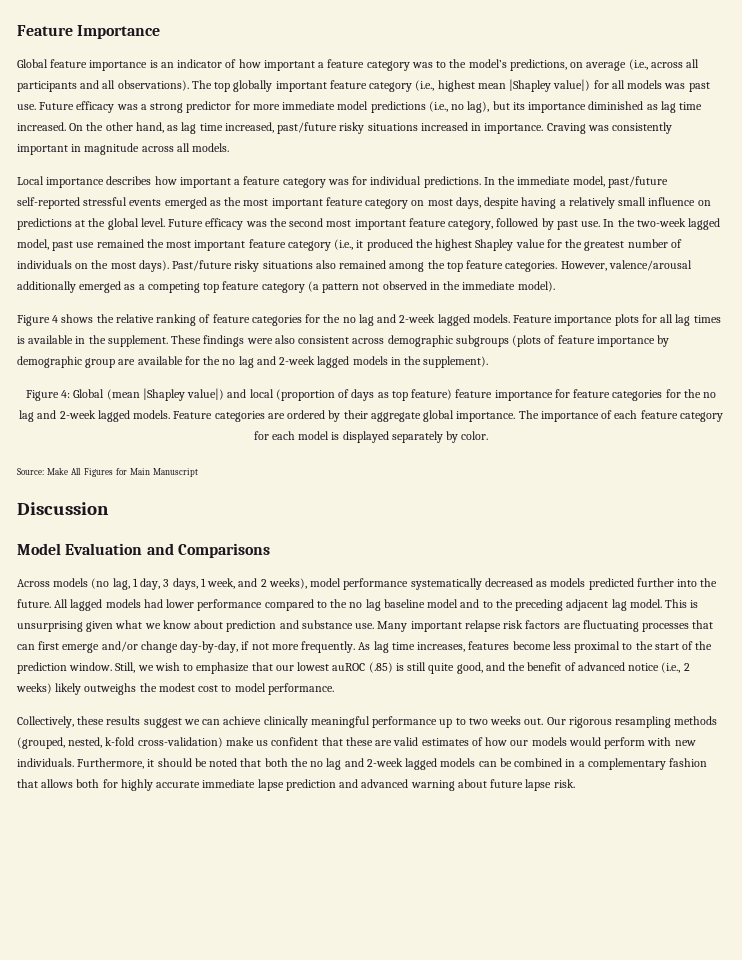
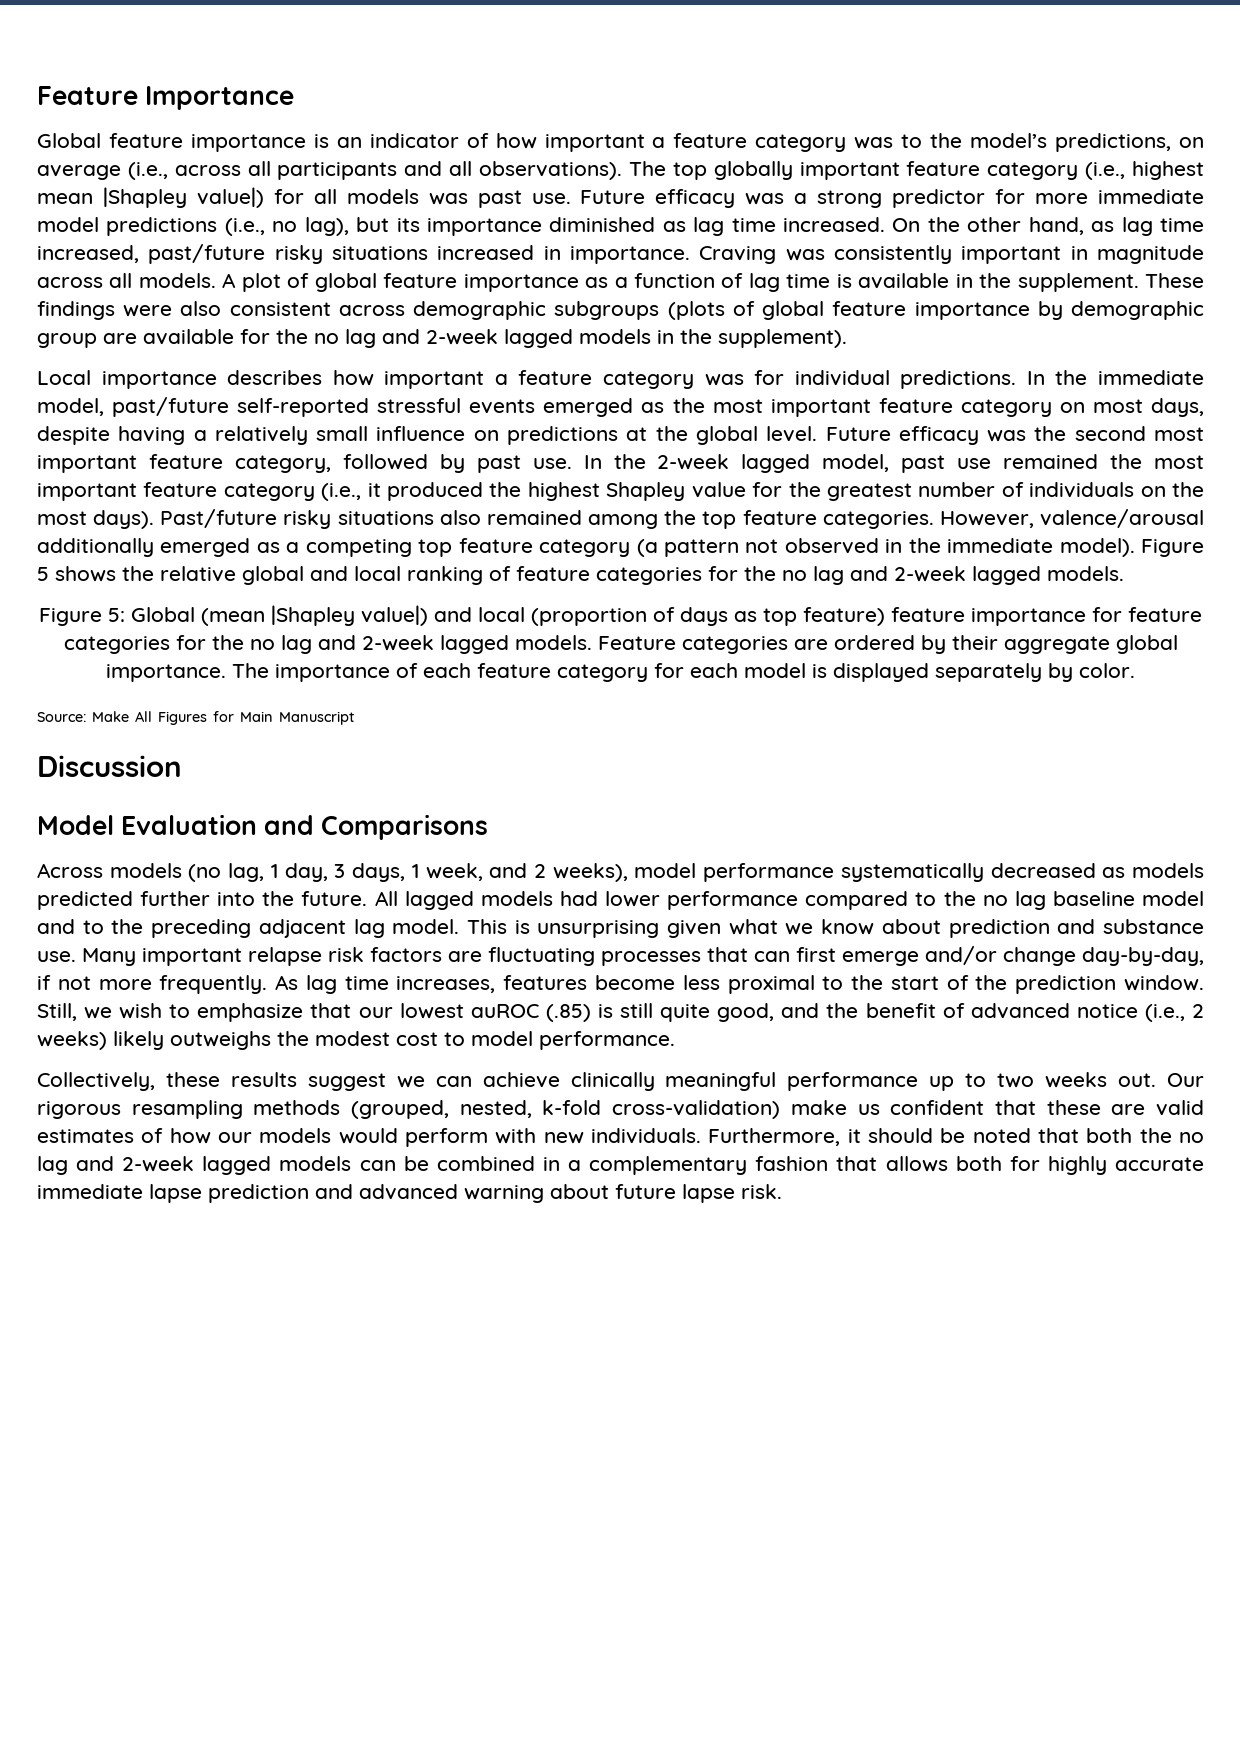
+ A plot of global feature importance as a function of lag time is available in the supplement. These findings were also consistent across demographic subgroups (plots of global feature importance by demographic group are available for the no lag and 2-week lagged models in the supplement).
- In the two-week lagged model, past use remained the most important feature category (i.e., it produced the highest Shapley value for the greatest number of individuals on the most days).
+ In the 2-week lagged model, past use remained the most important feature category (i.e., it produced the highest Shapley value for the greatest number of individuals on the most days).
- However, valence/arousal additionally emerged as a competing top feature category (a pattern not observed in the immediate model).
- Figure 4 shows the relative ranking of feature categories for the no lag and 2-week lagged models. Feature importance plots for all lag times is available in the supplement. These findings were also consistent across demographic subgroups (plots of feature importance by demographic group are available for the no lag and 2-week lagged models in the supplement).
- Figure 4: Global (mean |Shapley value|) and local (proportion of days as top feature) feature importance for feature categories for the no lag and 2-week lagged models.
+ However, valence/arousal additionally emerged as a competing top feature category (a pattern not observed in the immediate model). Figure 5 shows the relative global and local ranking of feature categories for the no lag and 2-week lagged models.
+ Figure 5: Global (mean |Shapley value|) and local (proportion of days as top feature) feature importance for feature categories for the no lag and 2-week lagged models.

